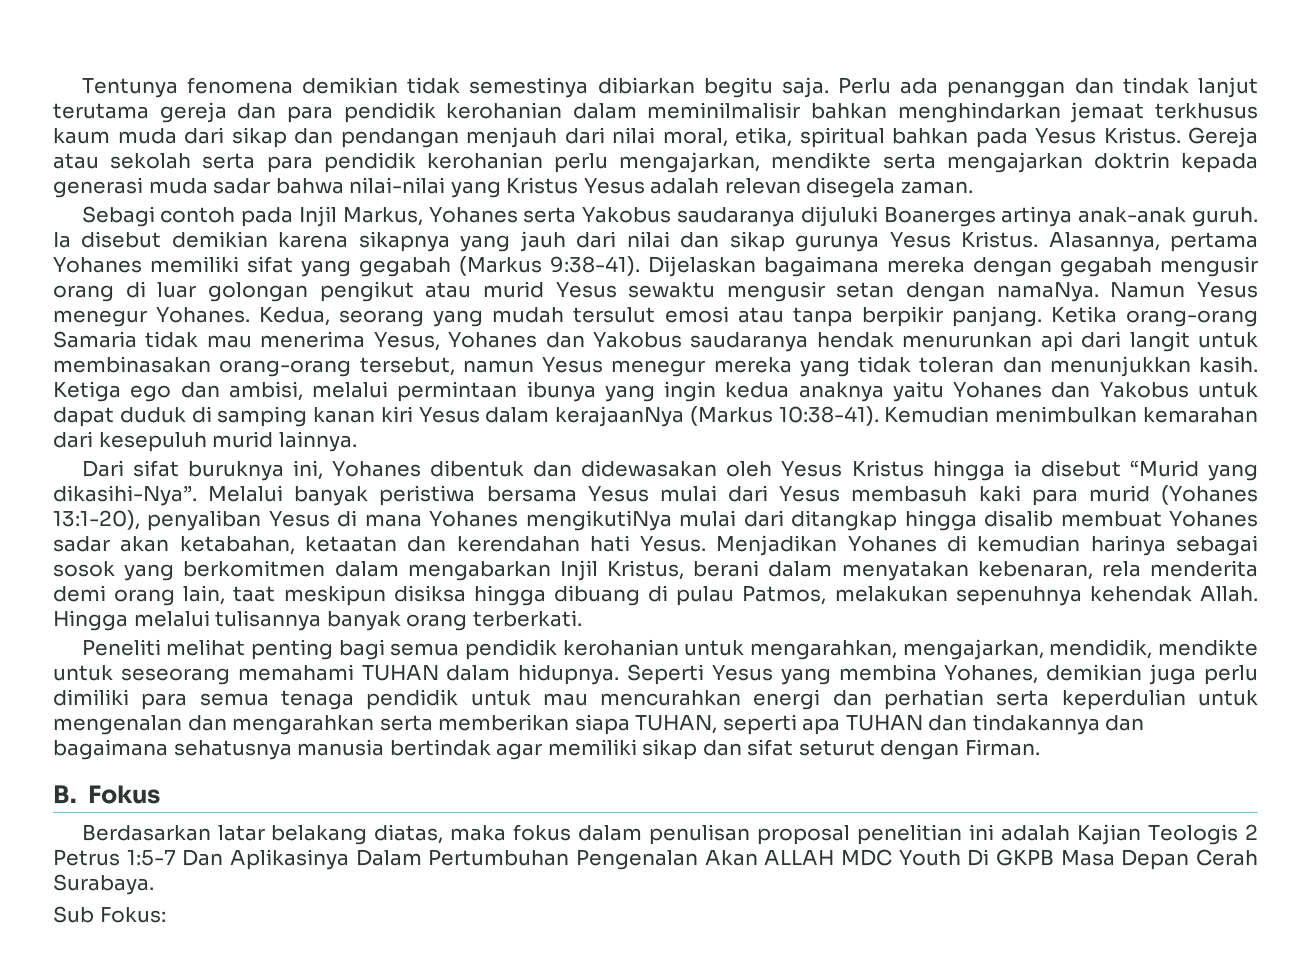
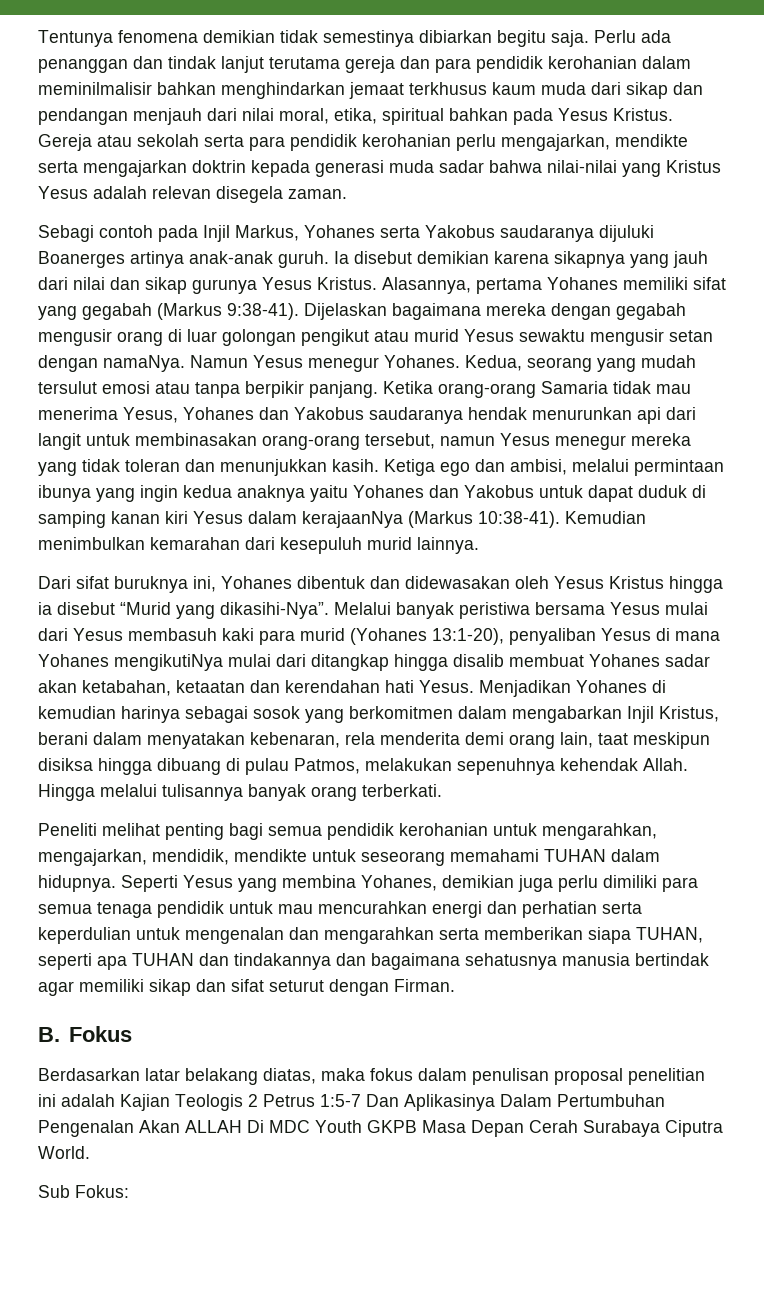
- Berdasarkan latar belakang diatas, maka fokus dalam penulisan proposal penelitian ini adalah Kajian Teologis 2 Petrus 1:5-7 Dan Aplikasinya Dalam Pertumbuhan Pengenalan Akan ALLAH MDC Youth Di GKPB Masa Depan Cerah Surabaya.
+ Berdasarkan latar belakang diatas, maka fokus dalam penulisan proposal penelitian ini adalah Kajian Teologis 2 Petrus 1:5-7 Dan Aplikasinya Dalam Pertumbuhan Pengenalan Akan ALLAH Di MDC Youth GKPB Masa Depan Cerah Surabaya Ciputra World.

